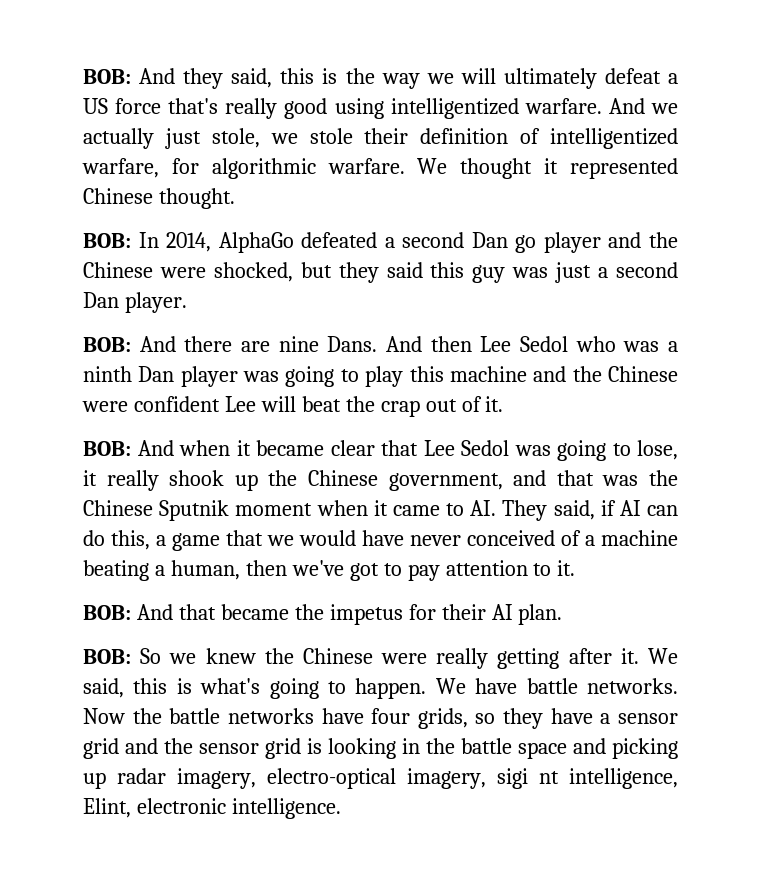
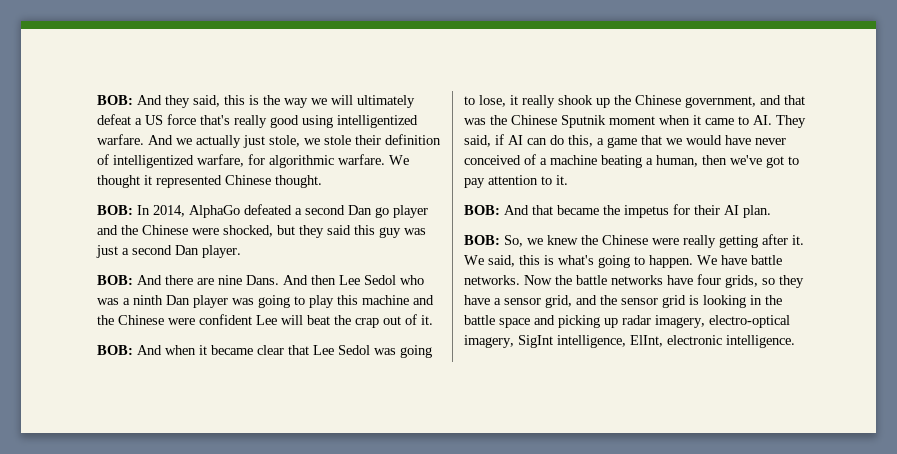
- BOB: So we knew the Chinese were really getting after it.
+ BOB: So, we knew the Chinese were really getting after it.
- Now the battle networks have four grids, so they have a sensor grid and the sensor grid is looking in the battle space and picking up radar imagery, electro-optical imagery, sigi nt intelligence, Elint, electronic intelligence.
+ Now the battle networks have four grids, so they have a sensor grid, and the sensor grid is looking in the battle space and picking up radar imagery, electro-optical imagery, SigInt intelligence, ElInt, electronic intelligence.

